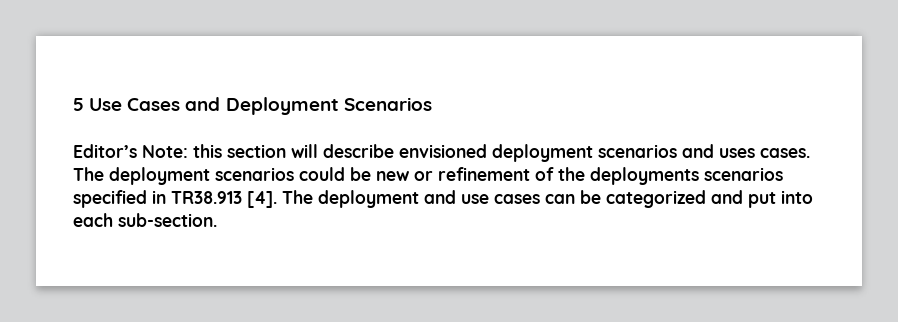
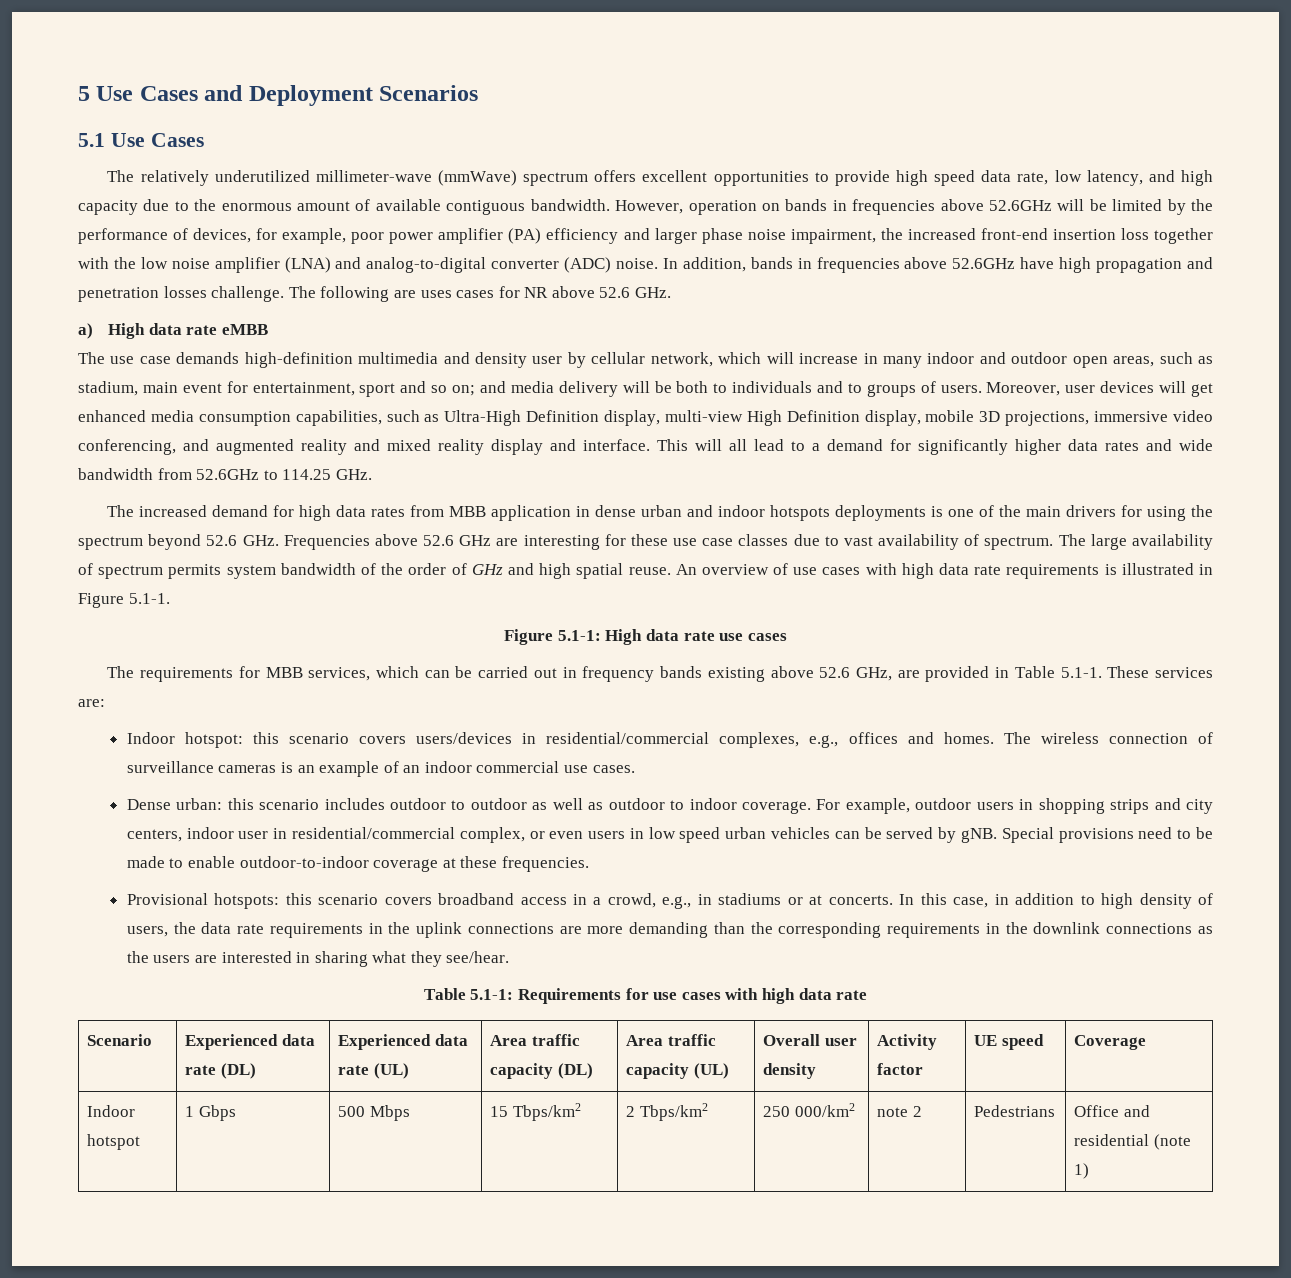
- Editor’s Note: this section will describe envisioned deployment scenarios and uses cases. The deployment scenarios could be new or refinement of the deployments scenarios specified in TR38.913 [4]. The deployment and use cases can be categorized and put into each sub-section.
+ 5.1 Use Cases
+ The relatively underutilized millimeter-wave (mmWave) spectrum offers excellent opportunities to provide high speed data rate, low latency, and high capacity due to the enormous amount of available contiguous bandwidth. However, operation on bands in frequencies above 52.6GHz will be limited by the performance of devices, for example, poor power amplifier (PA) efficiency and larger phase noise impairment, the increased front-end insertion loss together with the low noise amplifier (LNA) and analog-to-digital converter (ADC) noise. In addition, bands in frequencies above 52.6GHz have high propagation and penetration losses challenge. The following are uses cases for NR above 52.6 GHz.
+ a) High data rate eMBB
+ The use case demands high-definition multimedia and density user by cellular network, which will increase in many indoor and outdoor open areas, such as stadium, main event for entertainment, sport and so on; and media delivery will be both to individuals and to groups of users. Moreover, user devices will get enhanced media consumption capabilities, such as Ultra-High Definition display, multi-view High Definition display, mobile 3D projections, immersive video conferencing, and augmented reality and mixed reality display and interface. This will all lead to a demand for significantly higher data rates and wide bandwidth from 52.6GHz to 114.25 GHz.
+ The increased demand for high data rates from MBB application in dense urban and indoor hotspots deployments is one of the main drivers for using the spectrum beyond 52.6 GHz. Frequencies above 52.6 GHz are interesting for these use case classes due to vast availability of spectrum. The large availability of spectrum permits system bandwidth of the order of GHz and high spatial reuse. An overview of use cases with high data rate requirements is illustrated in Figure 5.1-1.
+ Figure 5.1-1: High data rate use cases
+ The requirements for MBB services, which can be carried out in frequency bands existing above 52.6 GHz, are provided in Table 5.1-1. These services are:
+ Indoor hotspot: this scenario covers users/devices in residential/commercial complexes, e.g., offices and homes. The wireless connection of surveillance cameras is an example of an indoor commercial use cases.
+ Dense urban: this scenario includes outdoor to outdoor as well as outdoor to indoor coverage. For example, outdoor users in shopping strips and city centers, indoor user in residential/commercial complex, or even users in low speed urban vehicles can be served by gNB. Special provisions need to be made to enable outdoor-to-indoor coverage at these frequencies.
+ Provisional hotspots: this scenario covers broadband access in a crowd, e.g., in stadiums or at concerts. In this case, in addition to high density of users, the data rate requirements in the uplink connections are more demanding than the corresponding requirements in the downlink connections as the users are interested in sharing what they see/hear.
+ Table 5.1-1: Requirements for use cases with high data rate
+ Scenario | Experienced data rate (DL) | Experienced data rate (UL) | Area traffic capacity (DL) | Area traffic capacity (UL) | Overall user density | Activity factor | UE speed | Coverage
+ Indoor hotspot | 1 Gbps | 500 Mbps | 15 Tbps/km2 | 2 Tbps/km2 | 250 000/km2 | note 2 | Pedestrians | Office and residential (note 1)

